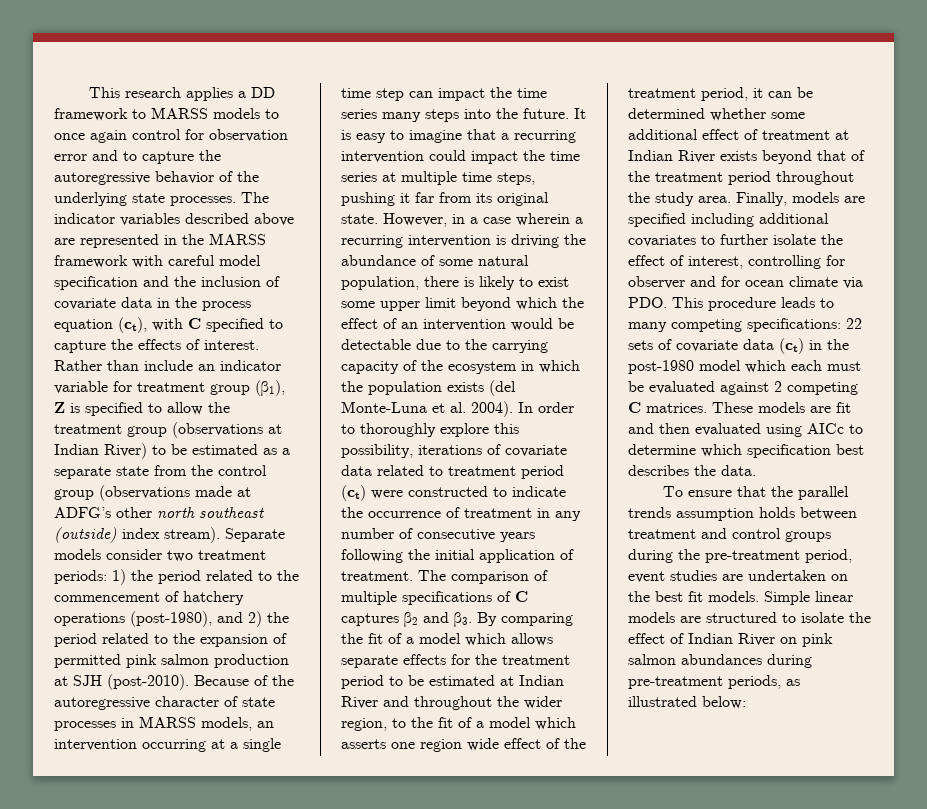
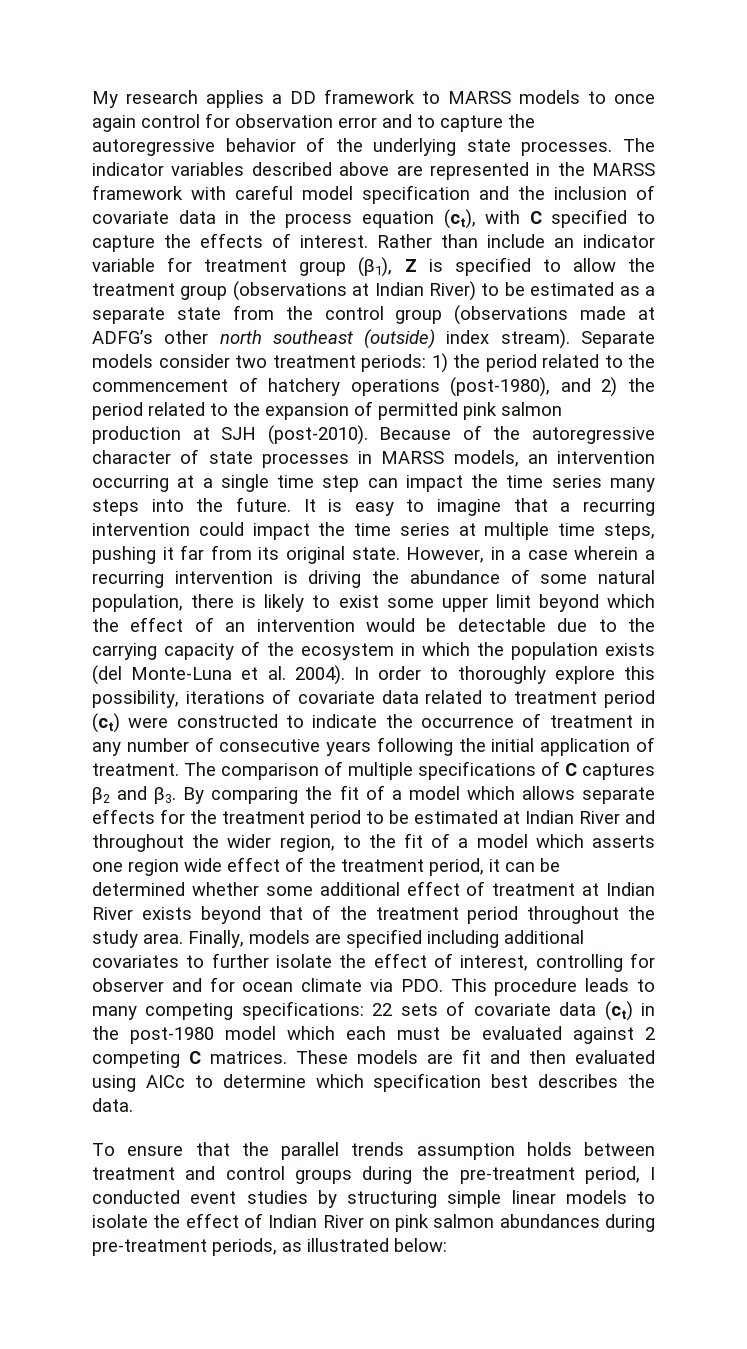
- This research applies a DD framework to MARSS models to once again control for observation error and to capture the autoregressive behavior of the underlying state processes.
+ My research applies a DD framework to MARSS models to once again control for observation error and to capture the autoregressive behavior of the underlying state processes.
- To ensure that the parallel trends assumption holds between treatment and control groups during the pre-treatment period, event studies are undertaken on the best fit models. Simple linear models are structured to isolate the effect of Indian River on pink salmon abundances during pre-treatment periods, as illustrated below:
+ To ensure that the parallel trends assumption holds between treatment and control groups during the pre-treatment period, I conducted event studies by structuring simple linear models to isolate the effect of Indian River on pink salmon abundances during pre-treatment periods, as illustrated below:

